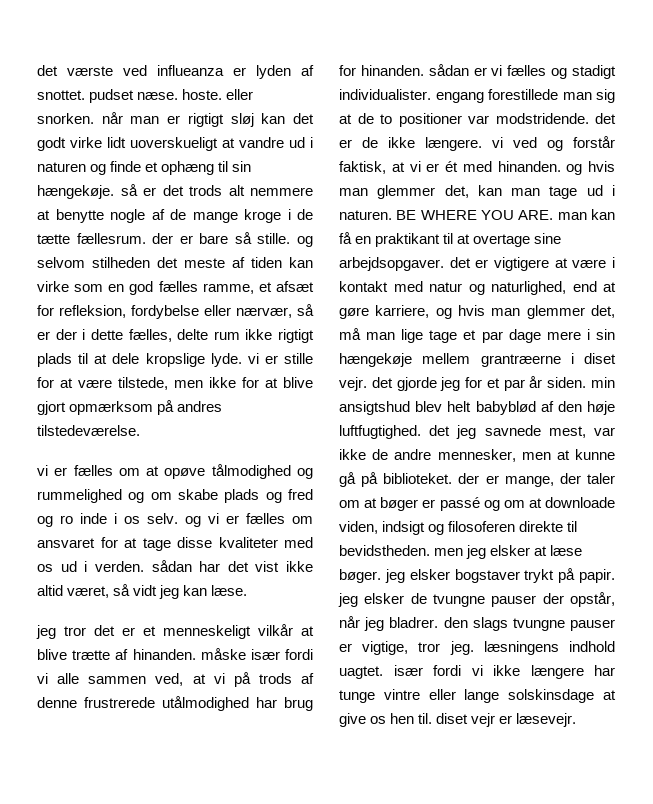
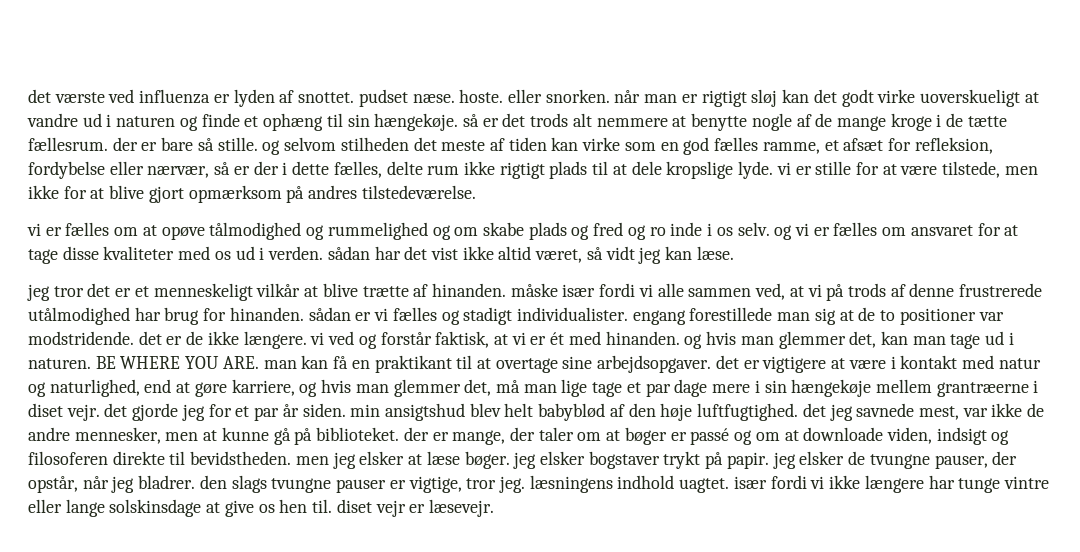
- det værste ved influeanza er lyden af snottet. pudset næse. hoste. eller snorken. når man er rigtigt sløj kan det godt virke lidt uoverskueligt at vandre ud i naturen og finde et ophæng til sin hængekøje. så er det trods alt nemmere at benytte nogle af de mange kroge i de tætte fællesrum. der er bare så stille. og selvom stilheden det meste af tiden kan virke som en god fælles ramme, et afsæt for refleksion, fordybelse eller nærvær, så er der i dette fælles, delte rum ikke rigtigt plads til at dele kropslige lyde. vi er stille for at være tilstede, men ikke for at blive gjort opmærksom på andres tilstedeværelse.
+ det værste ved influenza er lyden af snottet. pudset næse. hoste. eller snorken. når man er rigtigt sløj kan det godt virke uoverskueligt at vandre ud i naturen og finde et ophæng til sin hængekøje. så er det trods alt nemmere at benytte nogle af de mange kroge i de tætte fællesrum. der er bare så stille. og selvom stilheden det meste af tiden kan virke som en god fælles ramme, et afsæt for refleksion, fordybelse eller nærvær, så er der i dette fælles, delte rum ikke rigtigt plads til at dele kropslige lyde. vi er stille for at være tilstede, men ikke for at blive gjort opmærksom på andres tilstedeværelse.
- BE WHERE YOU ARE. man kan få en praktikant til at overtage sine arbejdsopgaver. det er vigtigere at være i kontakt med natur og naturlighed, end at gøre karriere, og hvis man glemmer det, må man lige tage et par dage mere i sin hængekøje mellem grantræerne i diset vejr. det gjorde jeg for et par år siden. min ansigtshud blev helt babyblød af den høje luftfugtighed. det jeg savnede mest, var ikke de andre mennesker, men at kunne gå på biblioteket. der er mange, der taler om at bøger er passé og om at downloade viden, indsigt og filosoferen direkte til bevidstheden. men jeg elsker at læse bøger. jeg elsker bogstaver trykt på papir. jeg elsker de tvungne pauser der opstår, når jeg bladrer. den slags tvungne pauser er vigtige, tror jeg. læsningens indhold uagtet. især fordi vi ikke længere har tunge vintre eller lange solskinsdage at give os hen til. diset vejr er læsevejr.
+ BE WHERE YOU ARE. man kan få en praktikant til at overtage sine arbejdsopgaver. det er vigtigere at være i kontakt med natur og naturlighed, end at gøre karriere, og hvis man glemmer det, må man lige tage et par dage mere i sin hængekøje mellem grantræerne i diset vejr. det gjorde jeg for et par år siden. min ansigtshud blev helt babyblød af den høje luftfugtighed. det jeg savnede mest, var ikke de andre mennesker, men at kunne gå på biblioteket. der er mange, der taler om at bøger er passé og om at downloade viden, indsigt og filosoferen direkte til bevidstheden. men jeg elsker at læse bøger. jeg elsker bogstaver trykt på papir. jeg elsker de tvungne pauser, der opstår, når jeg bladrer. den slags tvungne pauser er vigtige, tror jeg. læsningens indhold uagtet. især fordi vi ikke længere har tunge vintre eller lange solskinsdage at give os hen til. diset vejr er læsevejr.

